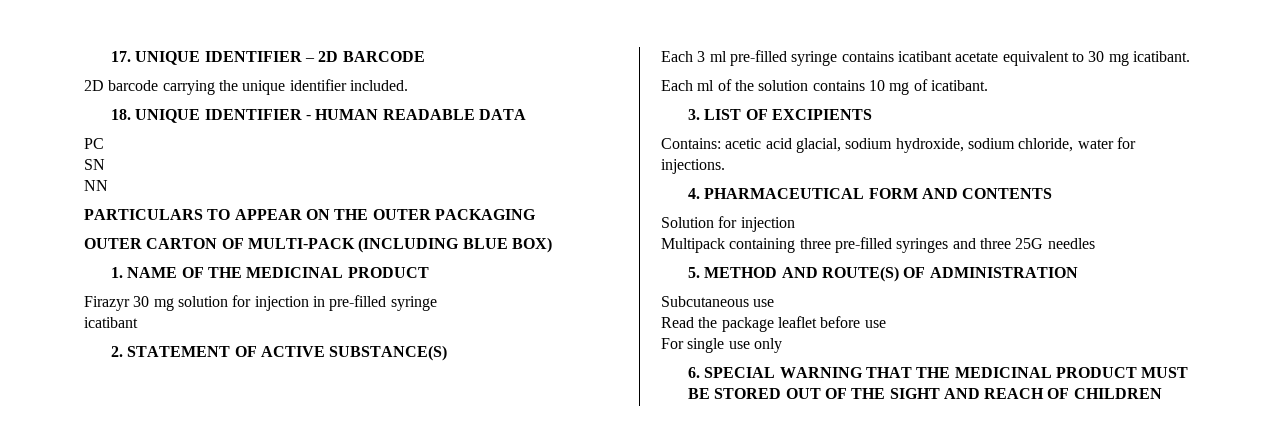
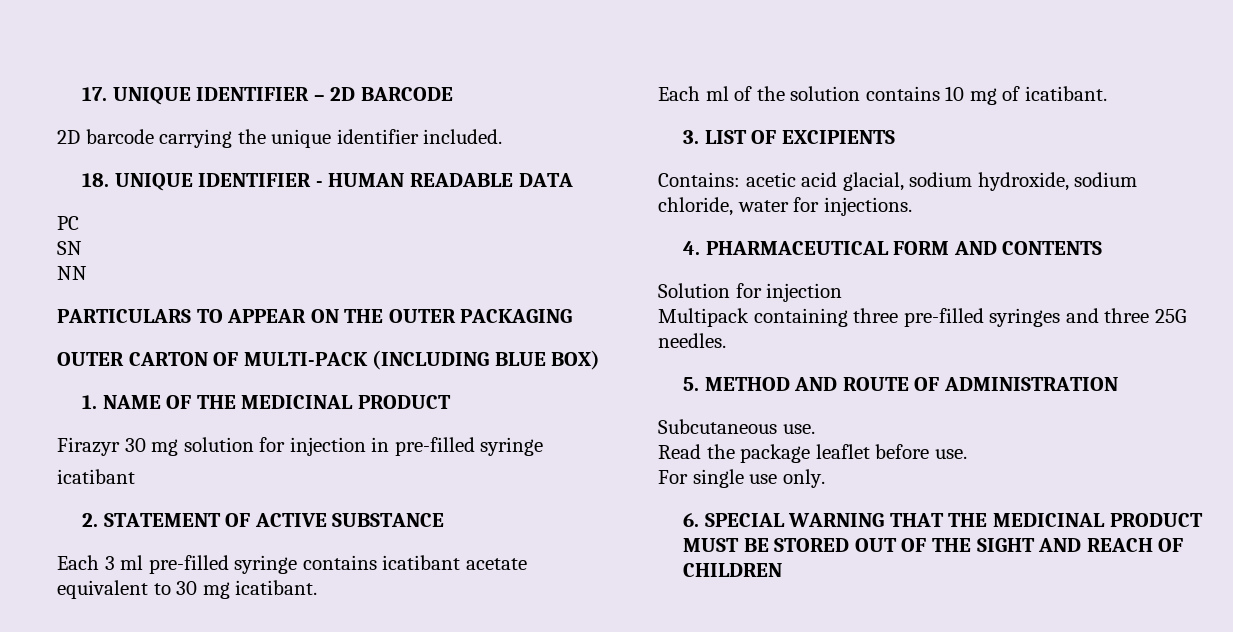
- 2. STATEMENT OF ACTIVE SUBSTANCE(S)
+ 2. STATEMENT OF ACTIVE SUBSTANCE
- Multipack containing three pre-filled syringes and three 25G needles
+ Multipack containing three pre-filled syringes and three 25G needles.
- 5. METHOD AND ROUTE(S) OF ADMINISTRATION
+ 5. METHOD AND ROUTE OF ADMINISTRATION
- Subcutaneous use
+ Subcutaneous use.
- Read the package leaflet before use
+ Read the package leaflet before use.
- For single use only
+ For single use only.

